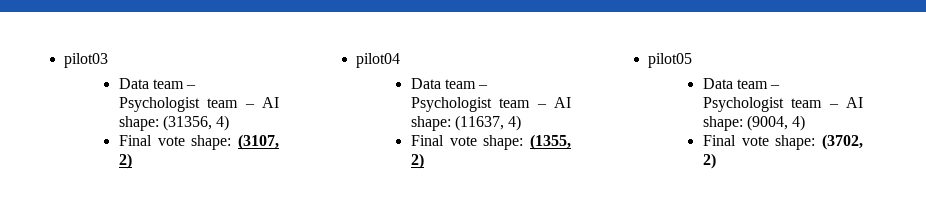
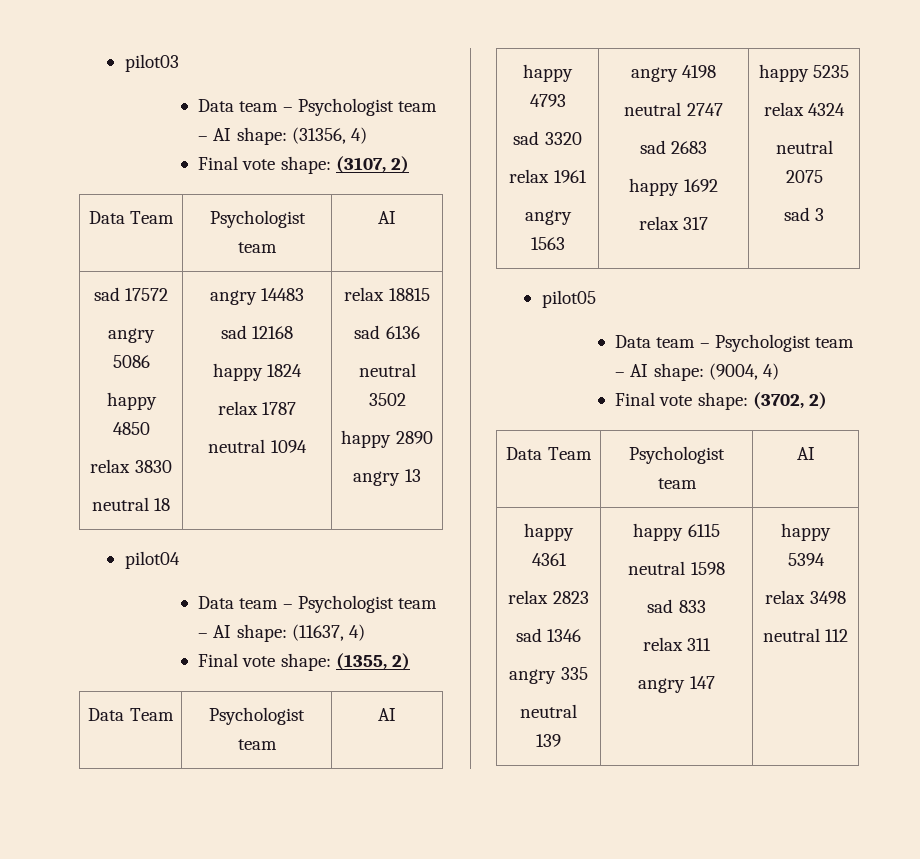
  Final vote shape: (3107, 2)
+ Data Team | Psychologist team | AI
+ sad 17572
+ angry 5086
+ happy 4850
+ relax 3830
+ neutral 18 | angry 14483
+ sad 12168
+ happy 1824
+ relax 1787
+ neutral 1094 | relax 18815
+ sad 6136
+ neutral 3502
+ happy 2890
+ angry 13
  Final vote shape: (1355, 2)
+ Data Team | Psychologist team | AI
+ happy 4793
+ sad 3320
+ relax 1961
+ angry 1563 | angry 4198
+ neutral 2747
+ sad 2683
+ happy 1692
+ relax 317 | happy 5235
+ relax 4324
+ neutral 2075
+ sad 3
  Final vote shape: (3702, 2)
+ Data Team | Psychologist team | AI
+ happy 4361
+ relax 2823
+ sad 1346
+ angry 335
+ neutral 139 | happy 6115
+ neutral 1598
+ sad 833
+ relax 311
+ angry 147 | happy 5394
+ relax 3498
+ neutral 112

